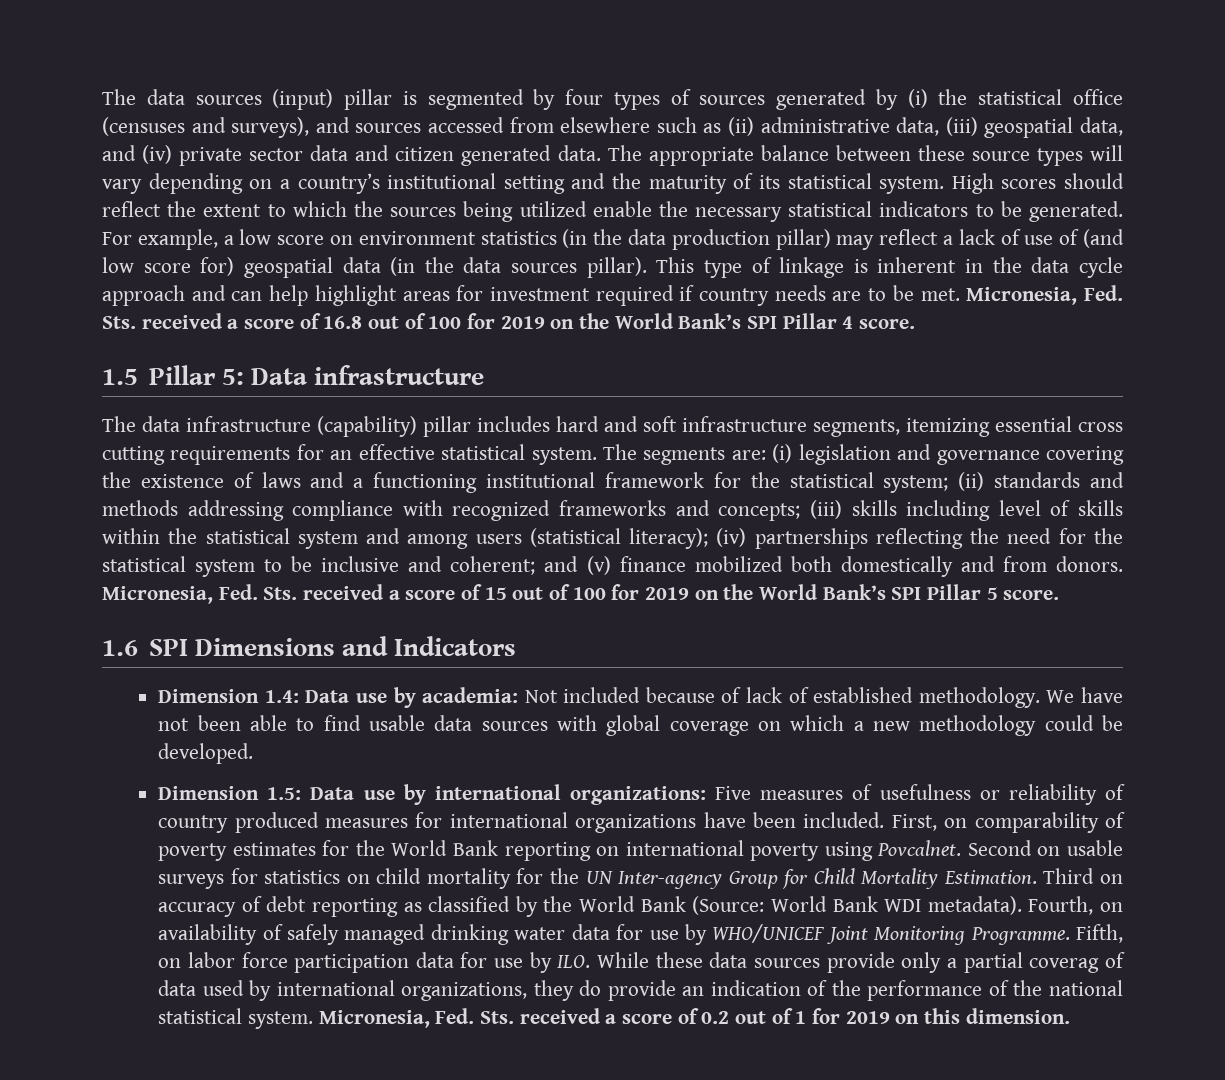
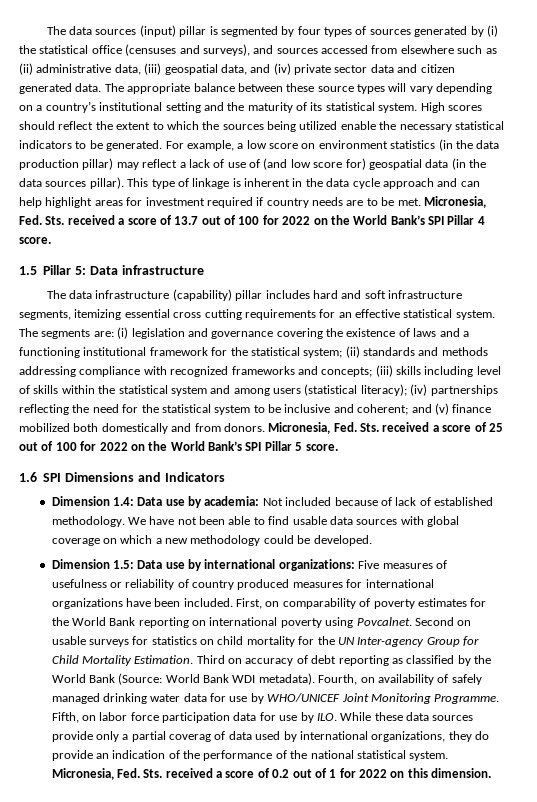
- Micronesia, Fed. Sts. received a score of 16.8 out of 100 for 2019 on the World Bank’s SPI Pillar 4 score.
+ Micronesia, Fed. Sts. received a score of 13.7 out of 100 for 2022 on the World Bank’s SPI Pillar 4 score.
- Micronesia, Fed. Sts. received a score of 15 out of 100 for 2019 on the World Bank’s SPI Pillar 5 score.
+ Micronesia, Fed. Sts. received a score of 25 out of 100 for 2022 on the World Bank’s SPI Pillar 5 score.
- Micronesia, Fed. Sts. received a score of 0.2 out of 1 for 2019 on this dimension.
+ Micronesia, Fed. Sts. received a score of 0.2 out of 1 for 2022 on this dimension.

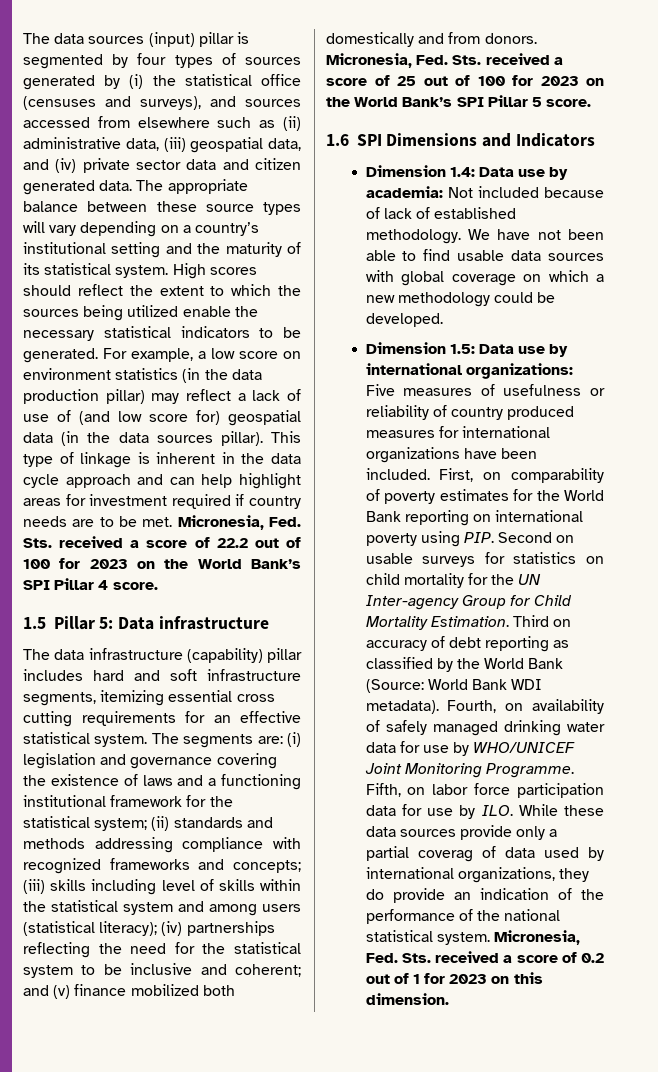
- Micronesia, Fed. Sts. received a score of 13.7 out of 100 for 2022 on the World Bank’s SPI Pillar 4 score.
+ Micronesia, Fed. Sts. received a score of 22.2 out of 100 for 2023 on the World Bank’s SPI Pillar 4 score.
- Micronesia, Fed. Sts. received a score of 25 out of 100 for 2022 on the World Bank’s SPI Pillar 5 score.
+ Micronesia, Fed. Sts. received a score of 25 out of 100 for 2023 on the World Bank’s SPI Pillar 5 score.
- First, on comparability of poverty estimates for the World Bank reporting on international poverty using Povcalnet. Second on usable surveys for statistics on child mortality for the UN Inter-agency Group for Child Mortality Estimation.
+ First, on comparability of poverty estimates for the World Bank reporting on international poverty using PIP. Second on usable surveys for statistics on child mortality for the UN Inter-agency Group for Child Mortality Estimation.
- Micronesia, Fed. Sts. received a score of 0.2 out of 1 for 2022 on this dimension.
+ Micronesia, Fed. Sts. received a score of 0.2 out of 1 for 2023 on this dimension.

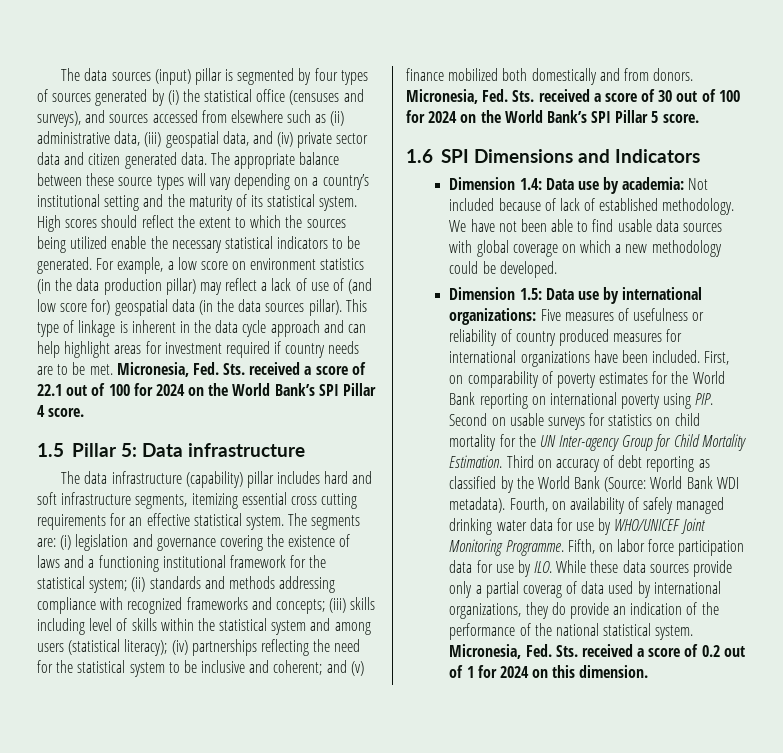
- Micronesia, Fed. Sts. received a score of 22.2 out of 100 for 2023 on the World Bank’s SPI Pillar 4 score.
+ Micronesia, Fed. Sts. received a score of 22.1 out of 100 for 2024 on the World Bank’s SPI Pillar 4 score.
- Micronesia, Fed. Sts. received a score of 25 out of 100 for 2023 on the World Bank’s SPI Pillar 5 score.
+ Micronesia, Fed. Sts. received a score of 30 out of 100 for 2024 on the World Bank’s SPI Pillar 5 score.
- Micronesia, Fed. Sts. received a score of 0.2 out of 1 for 2023 on this dimension.
+ Micronesia, Fed. Sts. received a score of 0.2 out of 1 for 2024 on this dimension.

